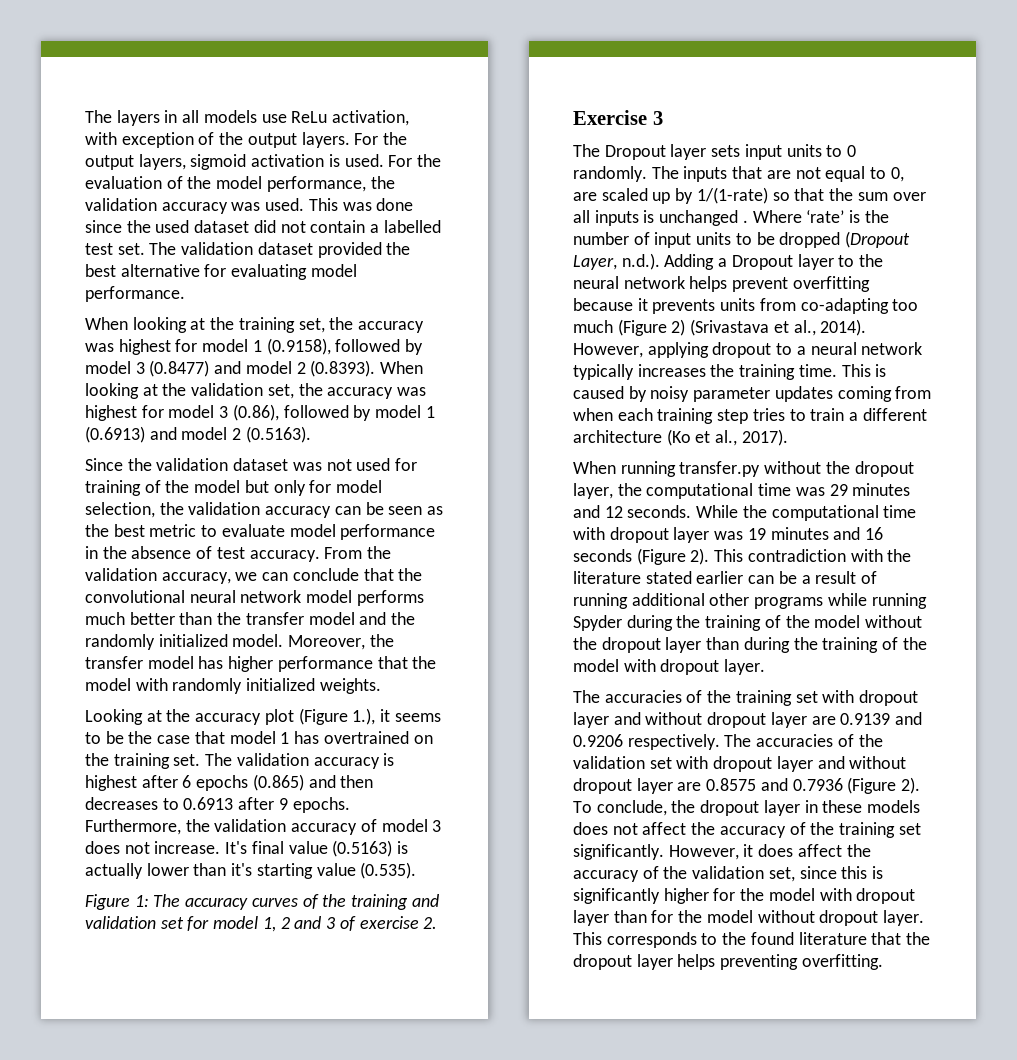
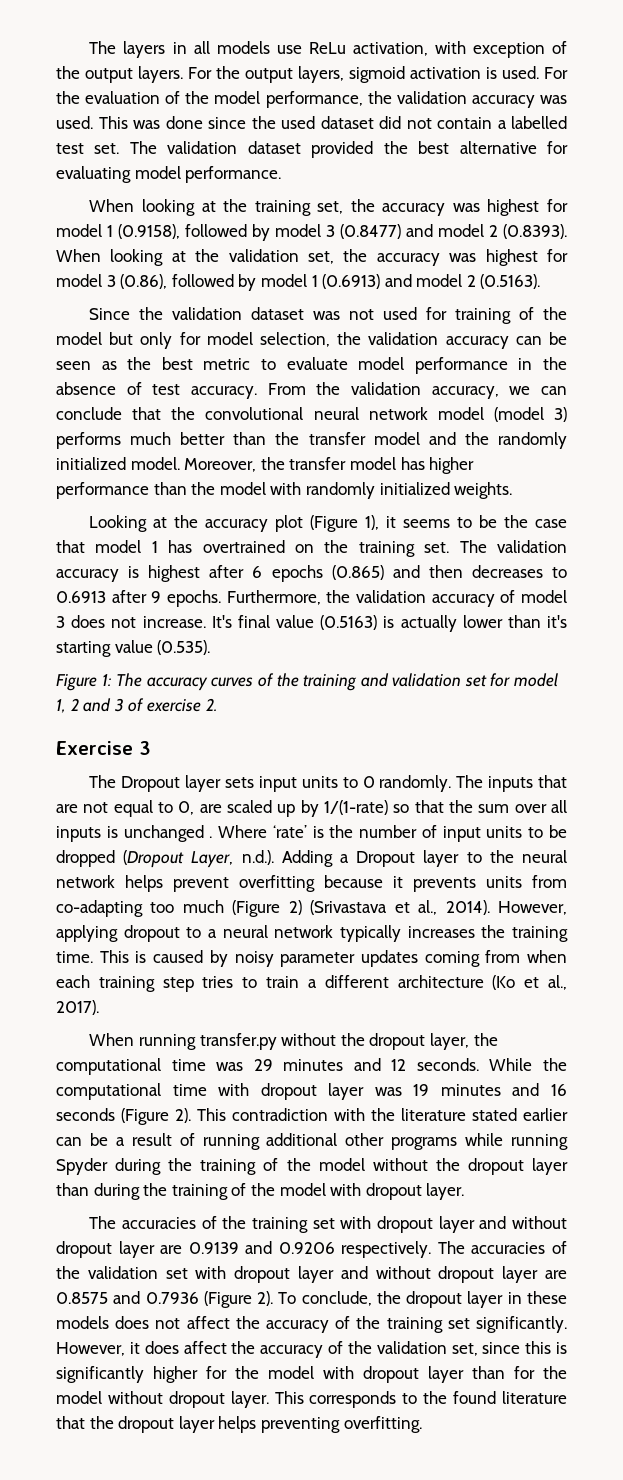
- From the validation accuracy, we can conclude that the convolutional neural network model performs much better than the transfer model and the randomly initialized model.
+ From the validation accuracy, we can conclude that the convolutional neural network model (model 3) performs much better than the transfer model and the randomly initialized model.
- Moreover, the transfer model has higher performance that the model with randomly initialized weights.
+ Moreover, the transfer model has higher performance than the model with randomly initialized weights.
- Looking at the accuracy plot (Figure 1.), it seems to be the case that model 1 has overtrained on the training set.
+ Looking at the accuracy plot (Figure 1), it seems to be the case that model 1 has overtrained on the training set.

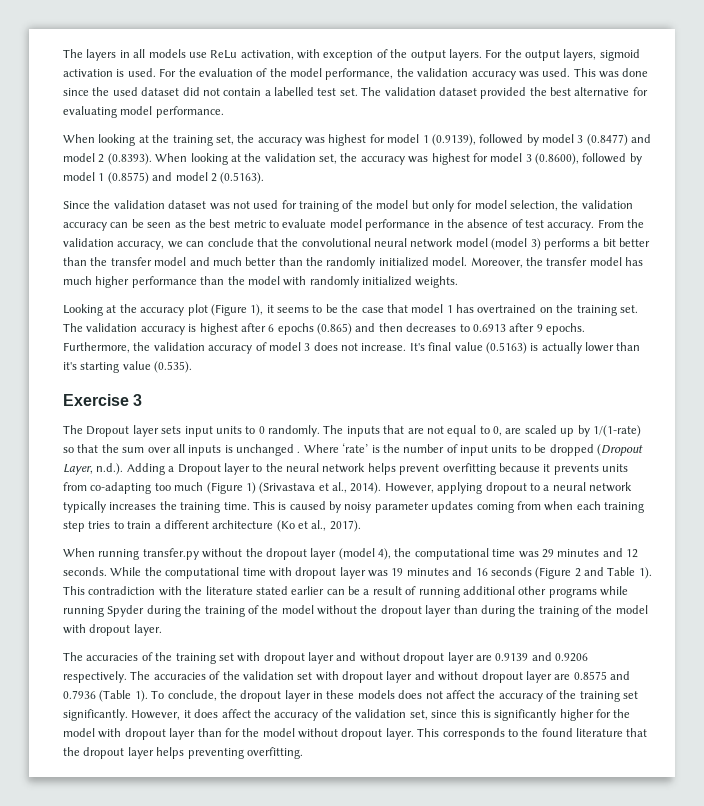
- When looking at the training set, the accuracy was highest for model 1 (0.9158), followed by model 3 (0.8477) and model 2 (0.8393). When looking at the validation set, the accuracy was highest for model 3 (0.86), followed by model 1 (0.6913) and model 2 (0.5163).
+ When looking at the training set, the accuracy was highest for model 1 (0.9139), followed by model 3 (0.8477) and model 2 (0.8393). When looking at the validation set, the accuracy was highest for model 3 (0.8600), followed by model 1 (0.8575) and model 2 (0.5163).
- From the validation accuracy, we can conclude that the convolutional neural network model (model 3) performs much better than the transfer model and the randomly initialized model.
+ From the validation accuracy, we can conclude that the convolutional neural network model (model 3) performs a bit better than the transfer model and much better than the randomly initialized model.
- Moreover, the transfer model has higher performance than the model with randomly initialized weights.
+ Moreover, the transfer model has much higher performance than the model with randomly initialized weights.
- Figure 1: The accuracy curves of the training and validation set for model 1, 2 and 3 of exercise 2.
- Where ‘rate’ is the number of input units to be dropped (Dropout Layer, n.d.). Adding a Dropout layer to the neural network helps prevent overfitting because it prevents units from co-adapting too much (Figure 2) (Srivastava et al., 2014).
+ Where ‘rate’ is the number of input units to be dropped (Dropout Layer, n.d.). Adding a Dropout layer to the neural network helps prevent overfitting because it prevents units from co-adapting too much (Figure 1) (Srivastava et al., 2014).
- When running transfer.py without the dropout layer, the computational time was 29 minutes and 12 seconds.
+ When running transfer.py without the dropout layer (model 4), the computational time was 29 minutes and 12 seconds.
- While the computational time with dropout layer was 19 minutes and 16 seconds (Figure 2).
+ While the computational time with dropout layer was 19 minutes and 16 seconds (Figure 2 and Table 1).
- The accuracies of the validation set with dropout layer and without dropout layer are 0.8575 and 0.7936 (Figure 2).
+ The accuracies of the validation set with dropout layer and without dropout layer are 0.8575 and 0.7936 (Table 1).

